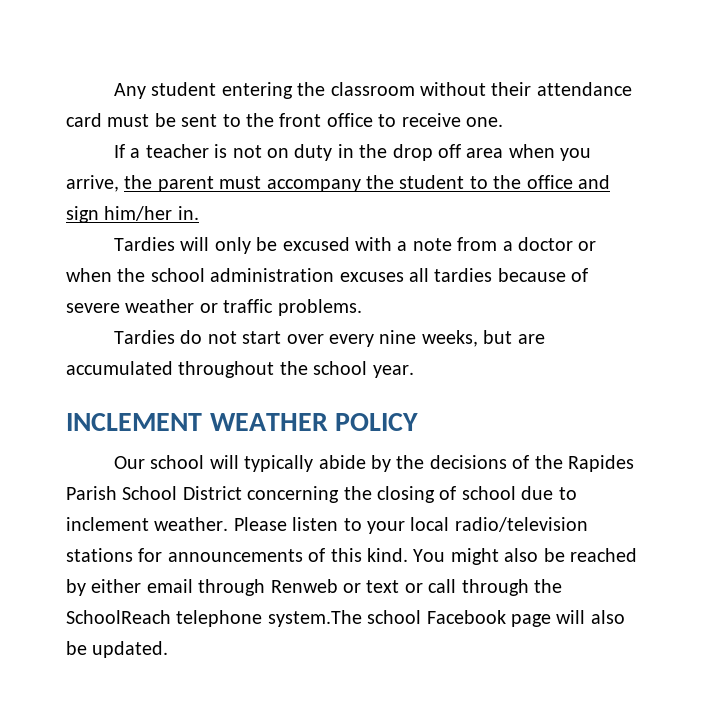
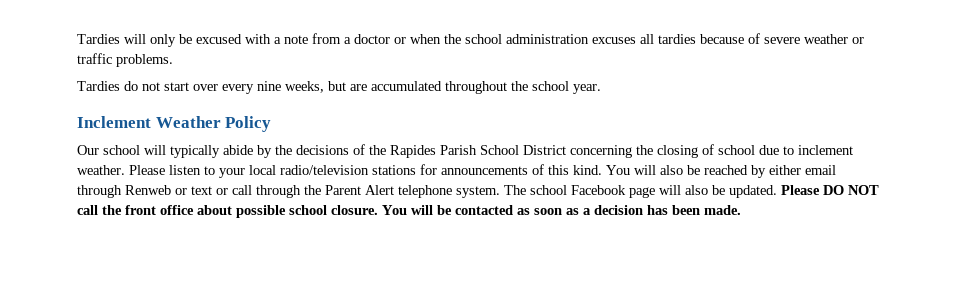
- Any student entering the classroom without their attendance card must be sent to the front office to receive one.
- If a teacher is not on duty in the drop off area when you arrive, the parent must accompany the student to the office and sign him/her in.
- INCLEMENT WEATHER POLICY
+ Inclement Weather Policy
- You might also be reached by either email through Renweb or text or call through the SchoolReach telephone system.The school Facebook page will also be updated.
+ You will also be reached by either email through Renweb or text or call through the Parent Alert telephone system. The school Facebook page will also be updated.
+ Please DO NOT call the front office about possible school closure. You will be contacted as soon as a decision has been made.

